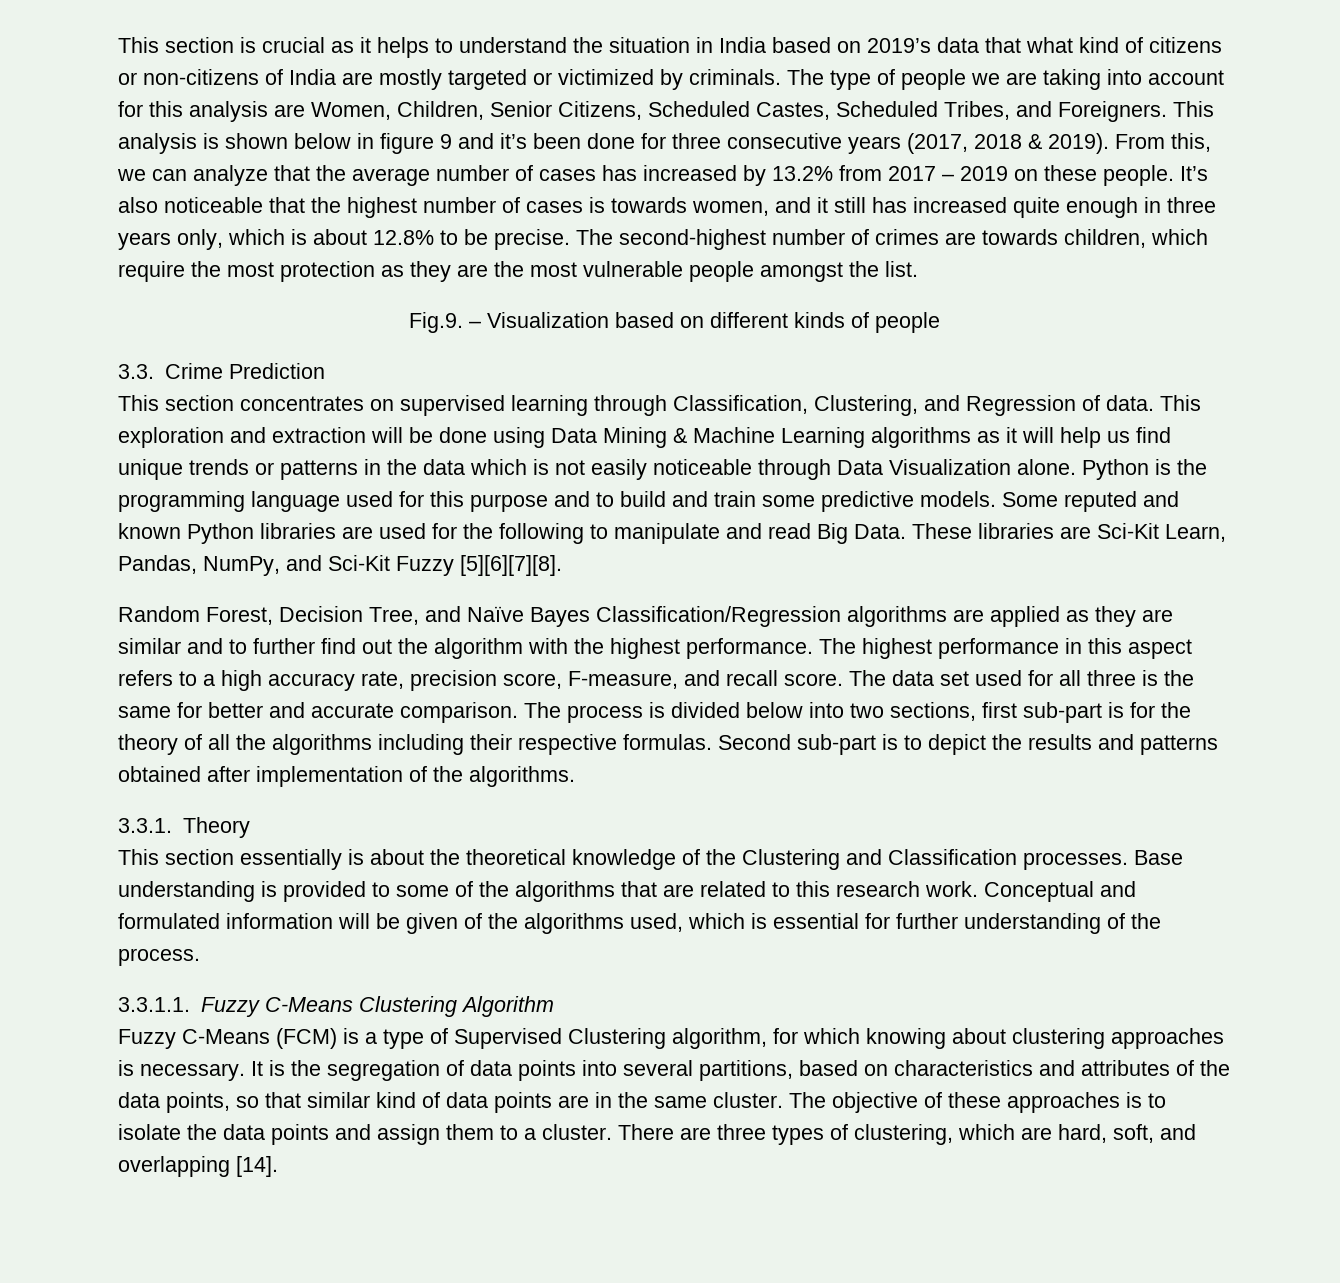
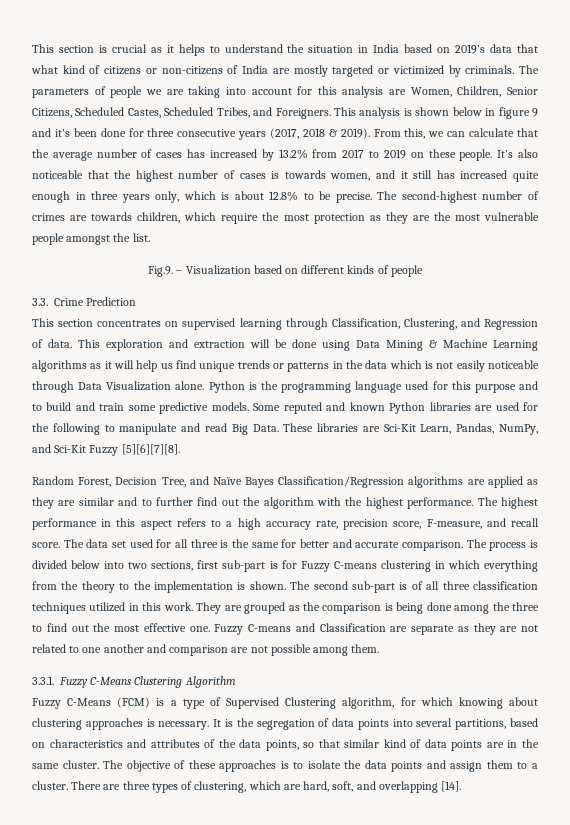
- The type of people we are taking into account for this analysis are Women, Children, Senior Citizens, Scheduled Castes, Scheduled Tribes, and Foreigners.
+ The parameters of people we are taking into account for this analysis are Women, Children, Senior Citizens, Scheduled Castes, Scheduled Tribes, and Foreigners.
- From this, we can analyze that the average number of cases has increased by 13.2% from 2017 – 2019 on these people.
+ From this, we can calculate that the average number of cases has increased by 13.2% from 2017 to 2019 on these people.
- The process is divided below into two sections, first sub-part is for the theory of all the algorithms including their respective formulas. Second sub-part is to depict the results and patterns obtained after implementation of the algorithms.
- 3.3.1. Theory
- This section essentially is about the theoretical knowledge of the Clustering and Classification processes. Base understanding is provided to some of the algorithms that are related to this research work. Conceptual and formulated information will be given of the algorithms used, which is essential for further understanding of the process.
- 3.3.1.1. Fuzzy C-Means Clustering Algorithm
+ The process is divided below into two sections, first sub-part is for Fuzzy C-means clustering in which everything from the theory to the implementation is shown. The second sub-part is of all three classification techniques utilized in this work. They are grouped as the comparison is being done among the three to find out the most effective one. Fuzzy C-means and Classification are separate as they are not related to one another and comparison are not possible among them.
+ 3.3.1. Fuzzy C-Means Clustering Algorithm

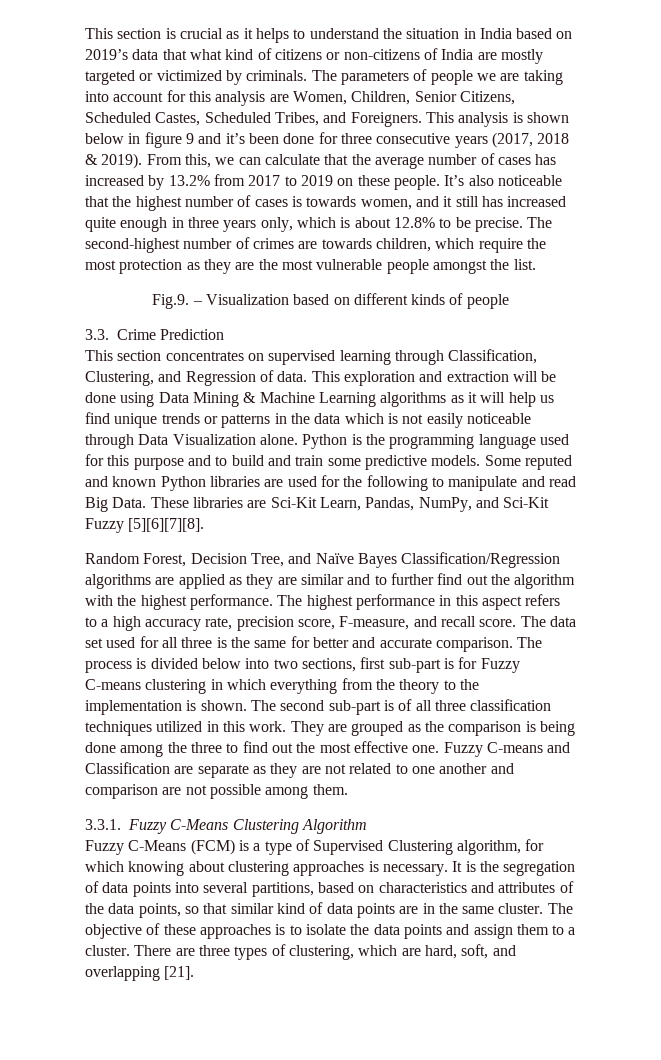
- There are three types of clustering, which are hard, soft, and overlapping [14].
+ There are three types of clustering, which are hard, soft, and overlapping [21].

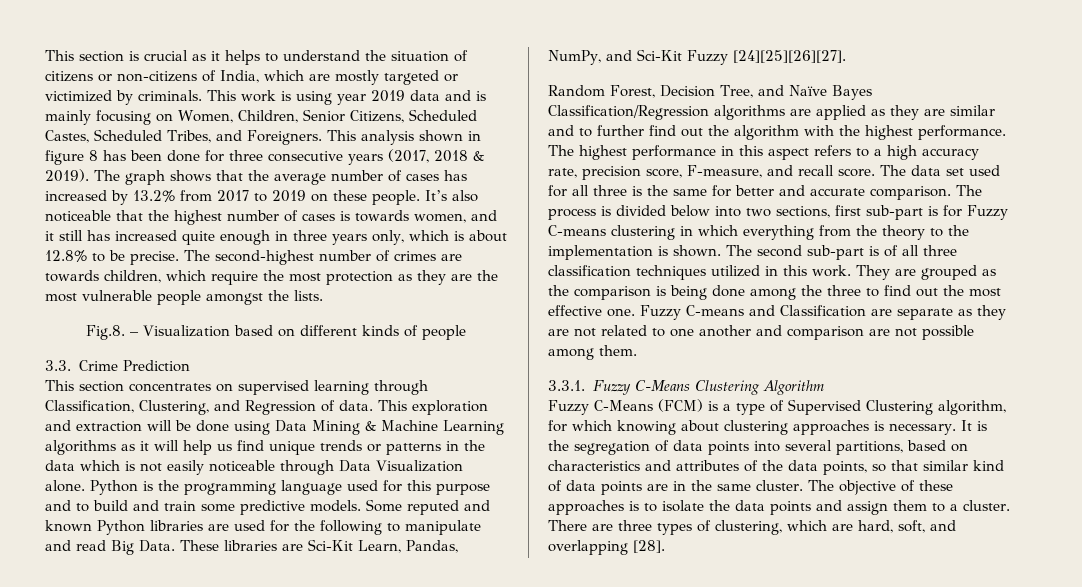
- This section is crucial as it helps to understand the situation in India based on 2019’s data that what kind of citizens or non-citizens of India are mostly targeted or victimized by criminals.
+ This section is crucial as it helps to understand the situation of citizens or non-citizens of India, which are mostly targeted or victimized by criminals.
- The parameters of people we are taking into account for this analysis are Women, Children, Senior Citizens, Scheduled Castes, Scheduled Tribes, and Foreigners.
+ This work is using year 2019 data and is mainly focusing on Women, Children, Senior Citizens, Scheduled Castes, Scheduled Tribes, and Foreigners.
- This analysis is shown below in figure 9 and it’s been done for three consecutive years (2017, 2018 & 2019).
+ This analysis shown in figure 8 has been done for three consecutive years (2017, 2018 & 2019).
- From this, we can calculate that the average number of cases has increased by 13.2% from 2017 to 2019 on these people.
+ The graph shows that the average number of cases has increased by 13.2% from 2017 to 2019 on these people.
- The second-highest number of crimes are towards children, which require the most protection as they are the most vulnerable people amongst the list.
- Fig.9. – Visualization based on different kinds of people
+ The second-highest number of crimes are towards children, which require the most protection as they are the most vulnerable people amongst the lists.
+ Fig.8. – Visualization based on different kinds of people
- These libraries are Sci-Kit Learn, Pandas, NumPy, and Sci-Kit Fuzzy [5][6][7][8].
+ These libraries are Sci-Kit Learn, Pandas, NumPy, and Sci-Kit Fuzzy [24][25][26][27].
- There are three types of clustering, which are hard, soft, and overlapping [21].
+ There are three types of clustering, which are hard, soft, and overlapping [28].

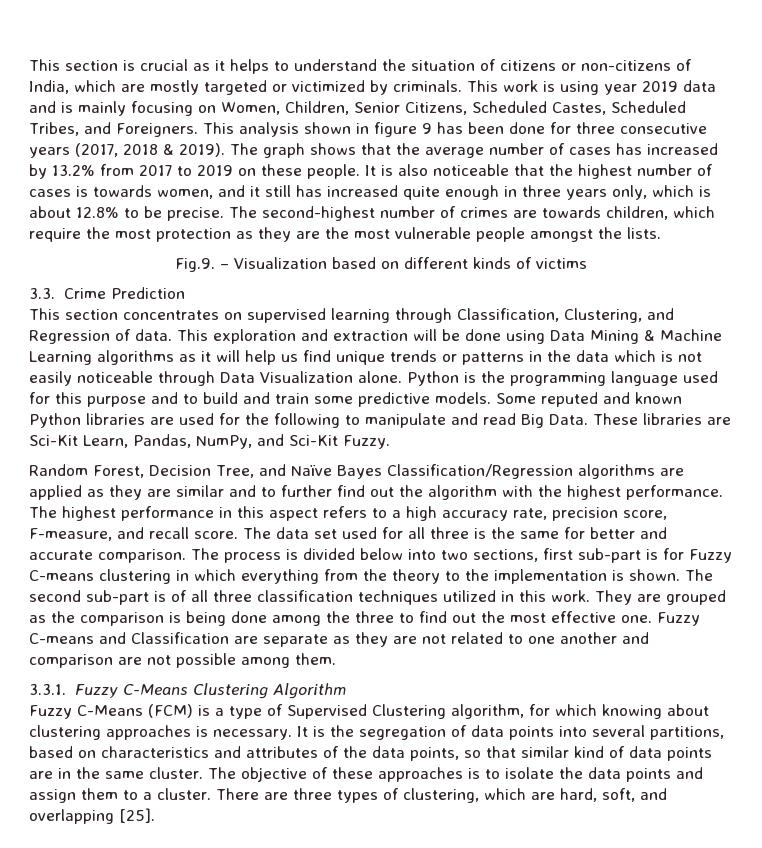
- This analysis shown in figure 8 has been done for three consecutive years (2017, 2018 & 2019).
+ This analysis shown in figure 9 has been done for three consecutive years (2017, 2018 & 2019).
- It’s also noticeable that the highest number of cases is towards women, and it still has increased quite enough in three years only, which is about 12.8% to be precise.
+ It is also noticeable that the highest number of cases is towards women, and it still has increased quite enough in three years only, which is about 12.8% to be precise.
- Fig.8. – Visualization based on different kinds of people
+ Fig.9. – Visualization based on different kinds of victims
- These libraries are Sci-Kit Learn, Pandas, NumPy, and Sci-Kit Fuzzy [24][25][26][27].
+ These libraries are Sci-Kit Learn, Pandas, NumPy, and Sci-Kit Fuzzy.
- There are three types of clustering, which are hard, soft, and overlapping [28].
+ There are three types of clustering, which are hard, soft, and overlapping [25].

